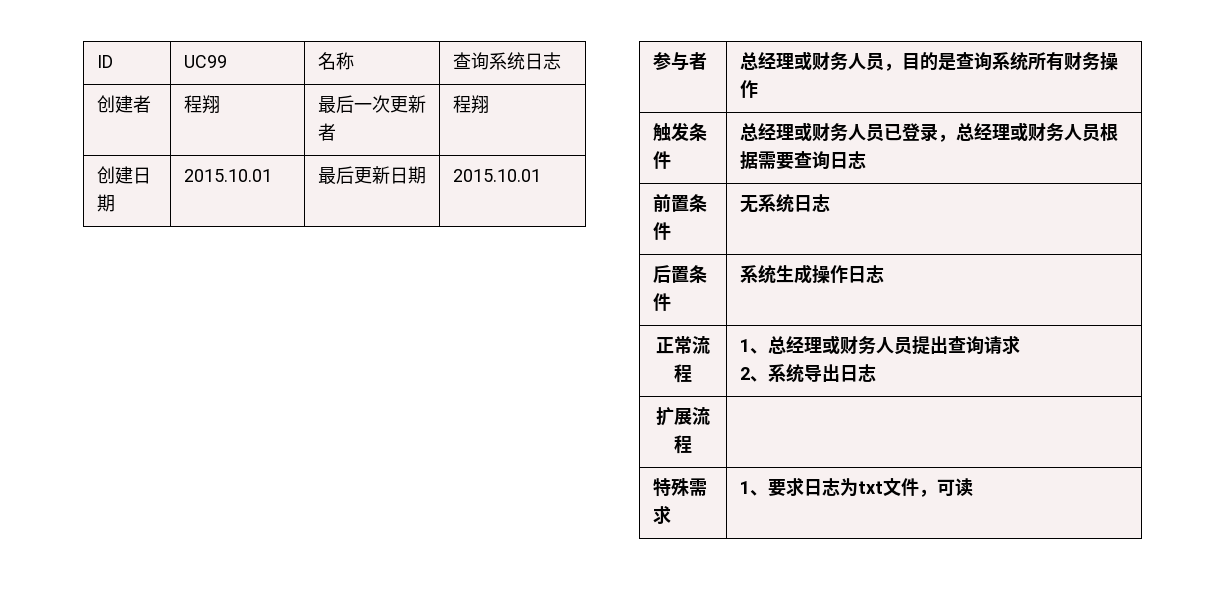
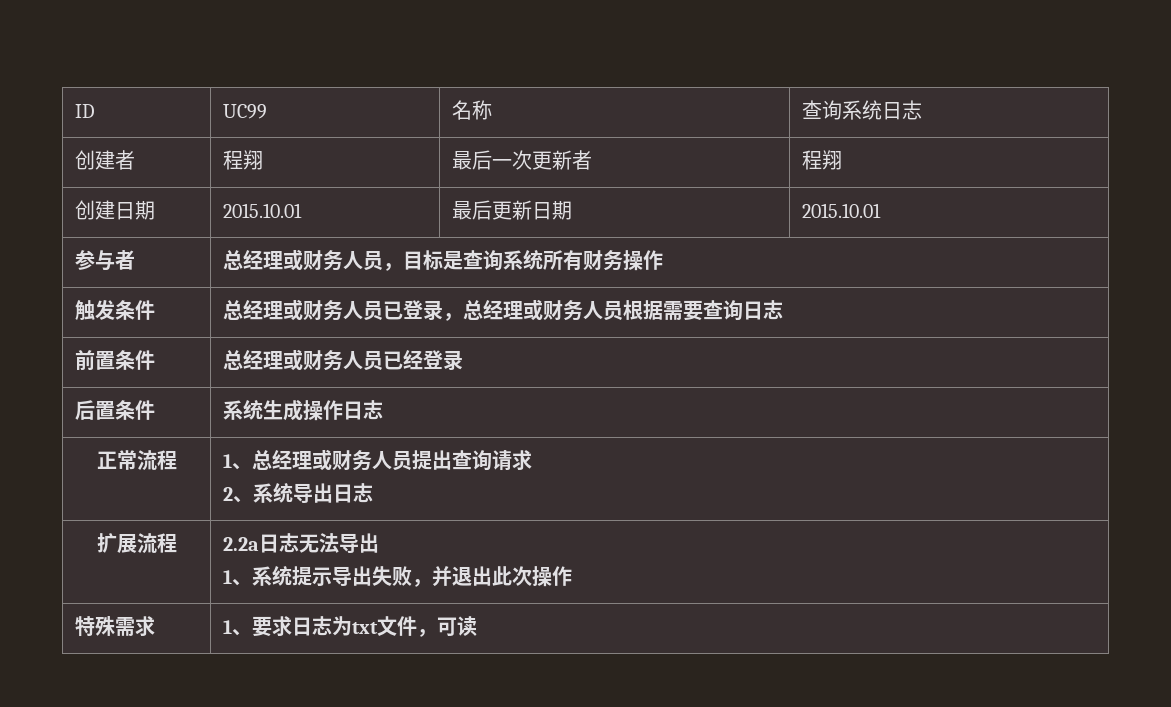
- 参与者 | 总经理或财务人员，目的是查询系统所有财务操作
+ 参与者 | 总经理或财务人员，目标是查询系统所有财务操作
- 前置条件 | 无系统日志
+ 前置条件 | 总经理或财务人员已经登录
- 扩展流程 |
+ 扩展流程 | 2.2a日志无法导出
+ 1、系统提示导出失败，并退出此次操作

